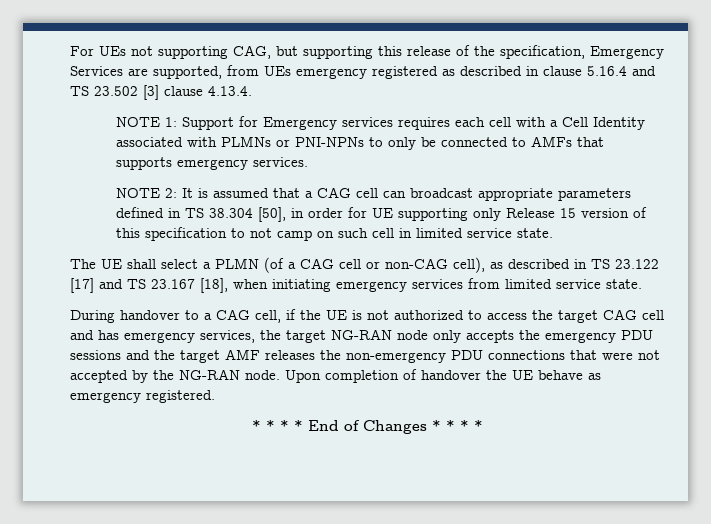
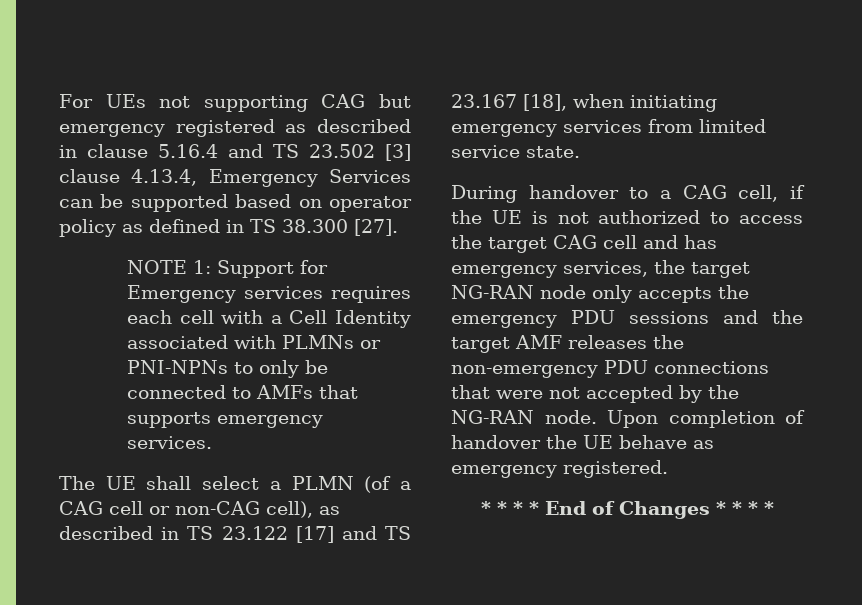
- For UEs not supporting CAG, but supporting this release of the specification, Emergency Services are supported, from UEs emergency registered as described in clause 5.16.4 and TS 23.502 [3] clause 4.13.4.
+ For UEs not supporting CAG but emergency registered as described in clause 5.16.4 and TS 23.502 [3] clause 4.13.4, Emergency Services can be supported based on operator policy as defined in TS 38.300 [27].
- NOTE 2: It is assumed that a CAG cell can broadcast appropriate parameters defined in TS 38.304 [50], in order for UE supporting only Release 15 version of this specification to not camp on such cell in limited service state.

